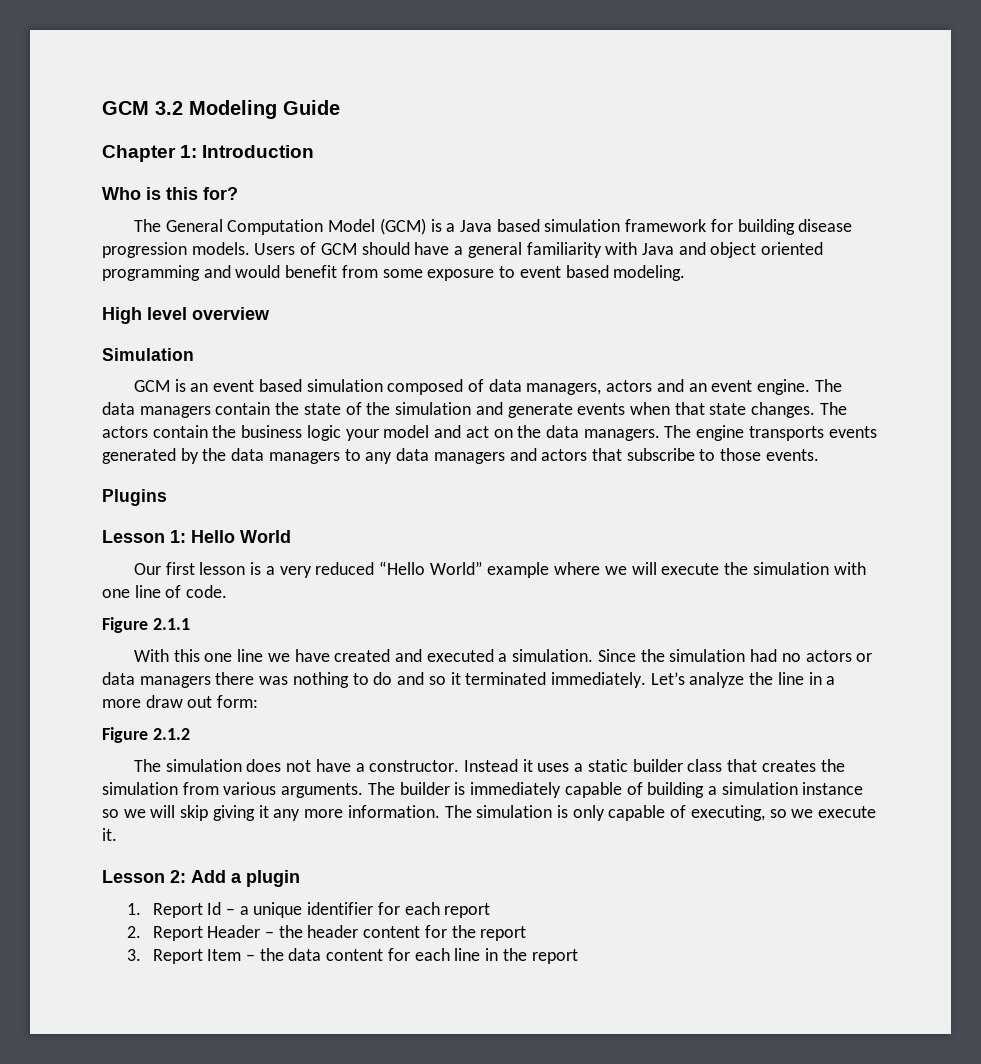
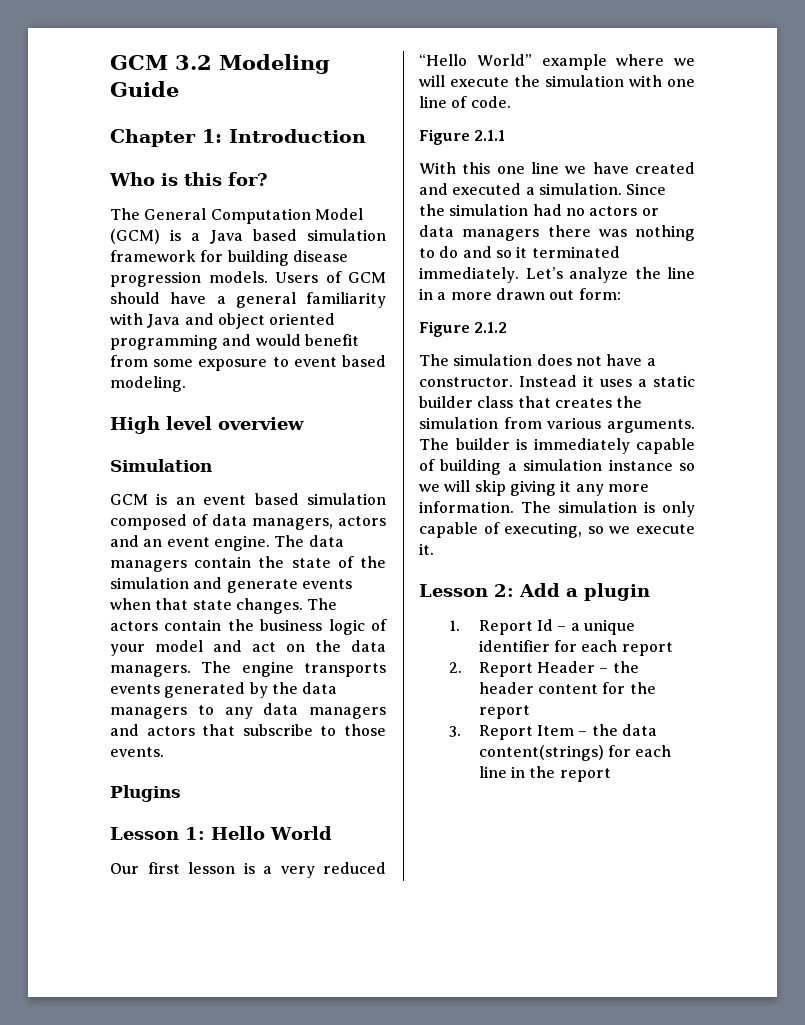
- The actors contain the business logic your model and act on the data managers.
+ The actors contain the business logic of your model and act on the data managers.
- Let’s analyze the line in a more draw out form:
+ Let’s analyze the line in a more drawn out form:
- 3. Report Item – the data content for each line in the report
+ 3. Report Item – the data content(strings) for each line in the report

